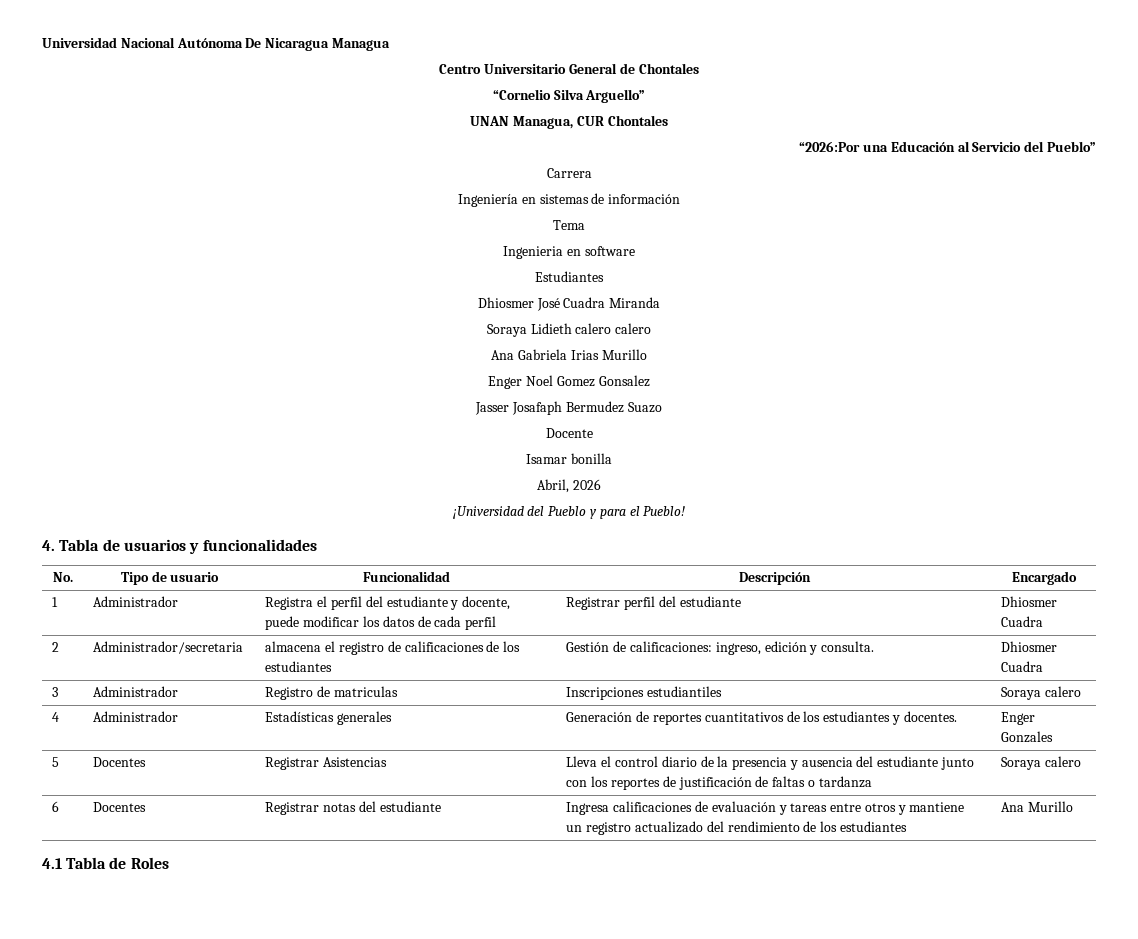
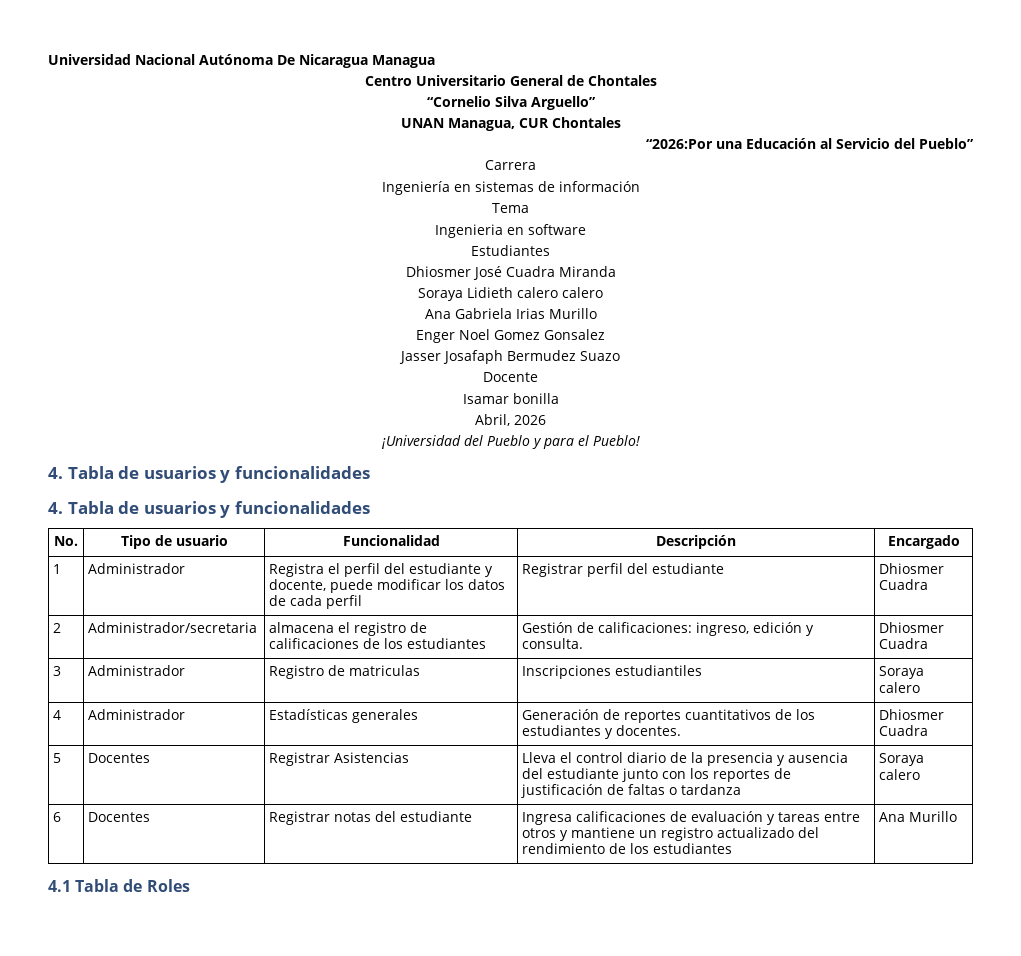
  ¡Universidad del Pueblo y para el Pueblo!
+ 4. Tabla de usuarios y funcionalidades
- 4 | Administrador | Estadísticas generales | Generación de reportes cuantitativos de los estudiantes y docentes. | Enger Gonzales
+ 4 | Administrador | Estadísticas generales | Generación de reportes cuantitativos de los estudiantes y docentes. | Dhiosmer Cuadra

